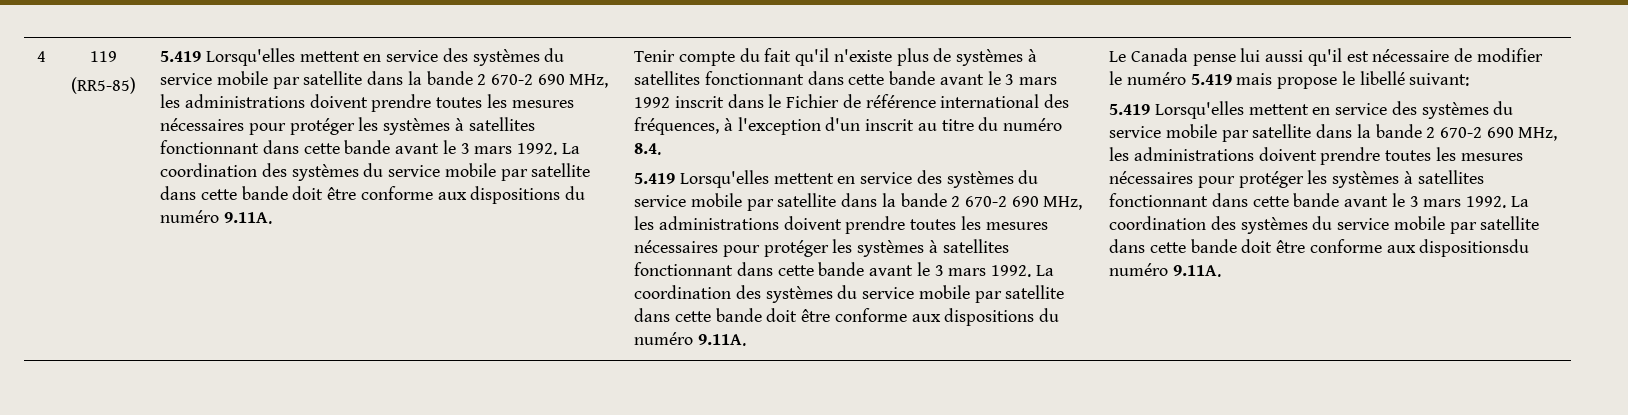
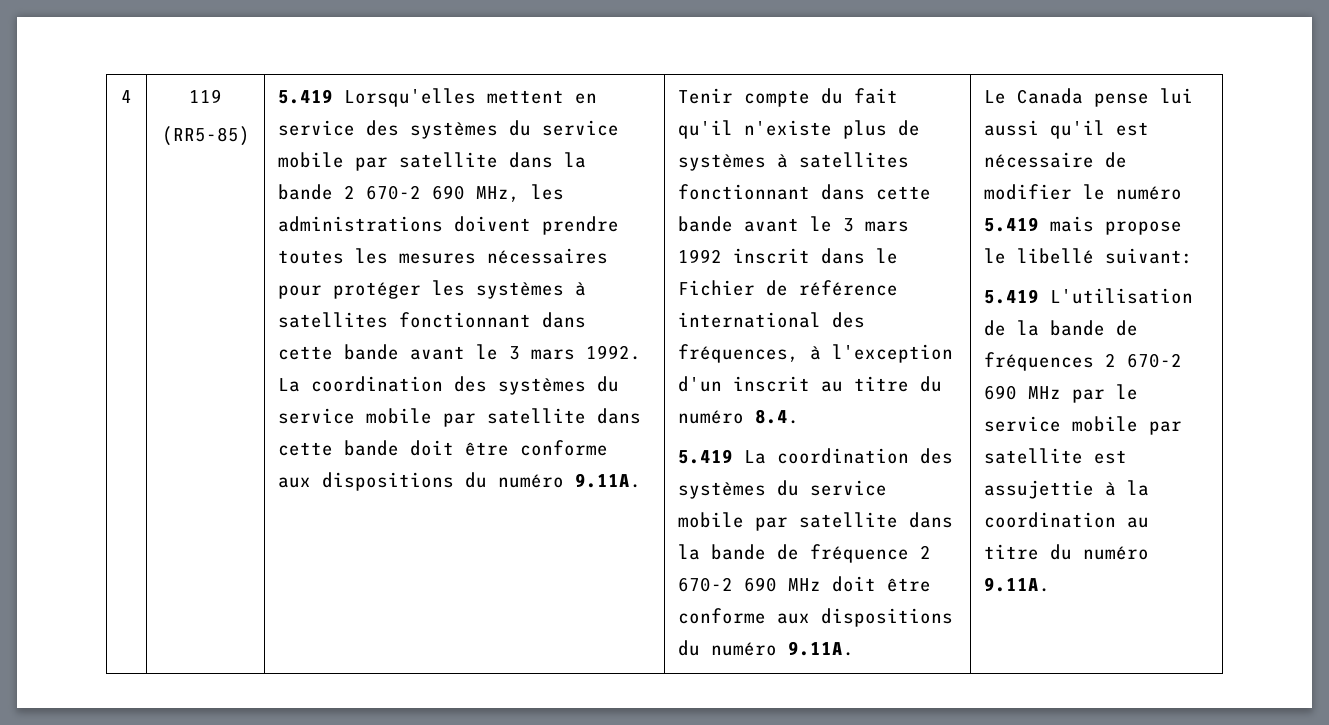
  Tenir compte du fait qu'il n'existe plus de systèmes à satellites fonctionnant dans cette bande avant le 3 mars 1992 inscrit dans le Fichier de référence international des fréquences, à l'exception d'un inscrit au titre du numéro 8.4.
- 5.419 Lorsqu'elles mettent en service des systèmes du service mobile par satellite dans la bande 2 670-2 690 MHz, les administrations doivent prendre toutes les mesures nécessaires pour protéger les systèmes à satellites fonctionnant dans cette bande avant le 3 mars 1992. La coordination des systèmes du service mobile par satellite dans cette bande doit être conforme aux dispositions du numéro 9.11A.
+ 5.419 La coordination des systèmes du service mobile par satellite dans la bande de fréquence 2 670-2 690 MHz doit être conforme aux dispositions du numéro 9.11A.
- 5.419 Lorsqu'elles mettent en service des systèmes du service mobile par satellite dans la bande 2 670-2 690 MHz, les administrations doivent prendre toutes les mesures nécessaires pour protéger les systèmes à satellites fonctionnant dans cette bande avant le 3 mars 1992. La coordination des systèmes du service mobile par satellite dans cette bande doit être conforme aux dispositionsdu numéro 9.11A.
+ 5.419 L'utilisation de la bande de fréquences 2 670-2 690 MHz par le service mobile par satellite est assujettie à la coordination au titre du numéro 9.11A.

